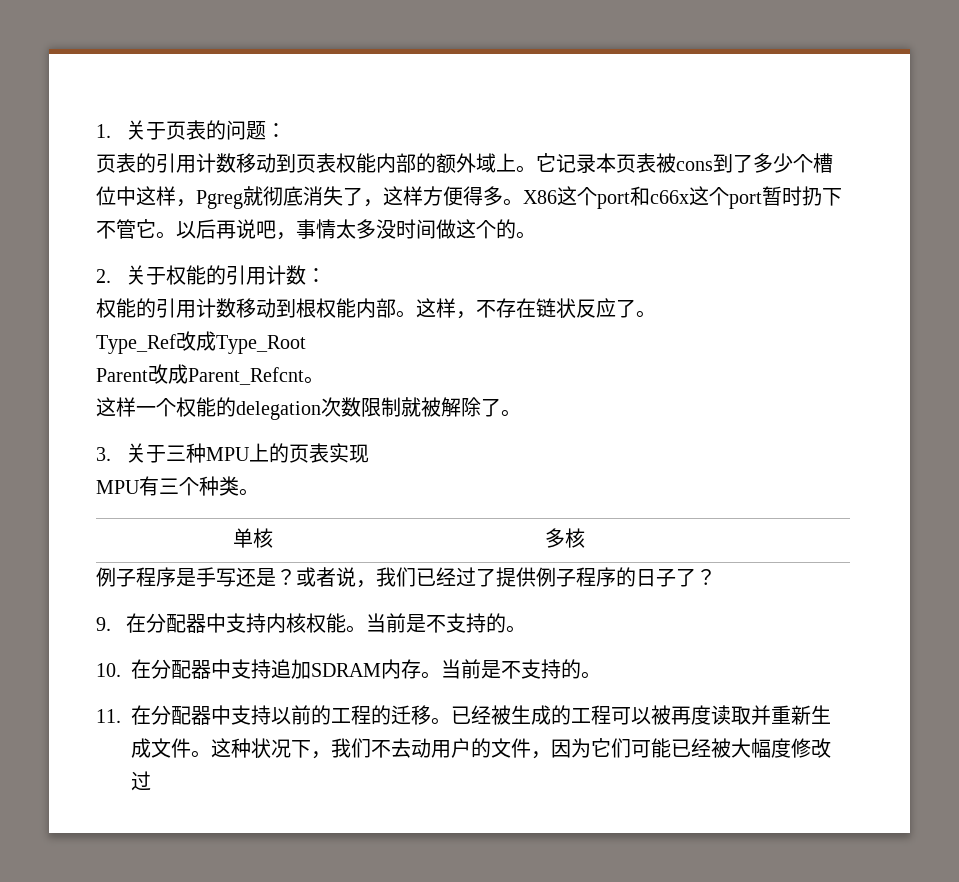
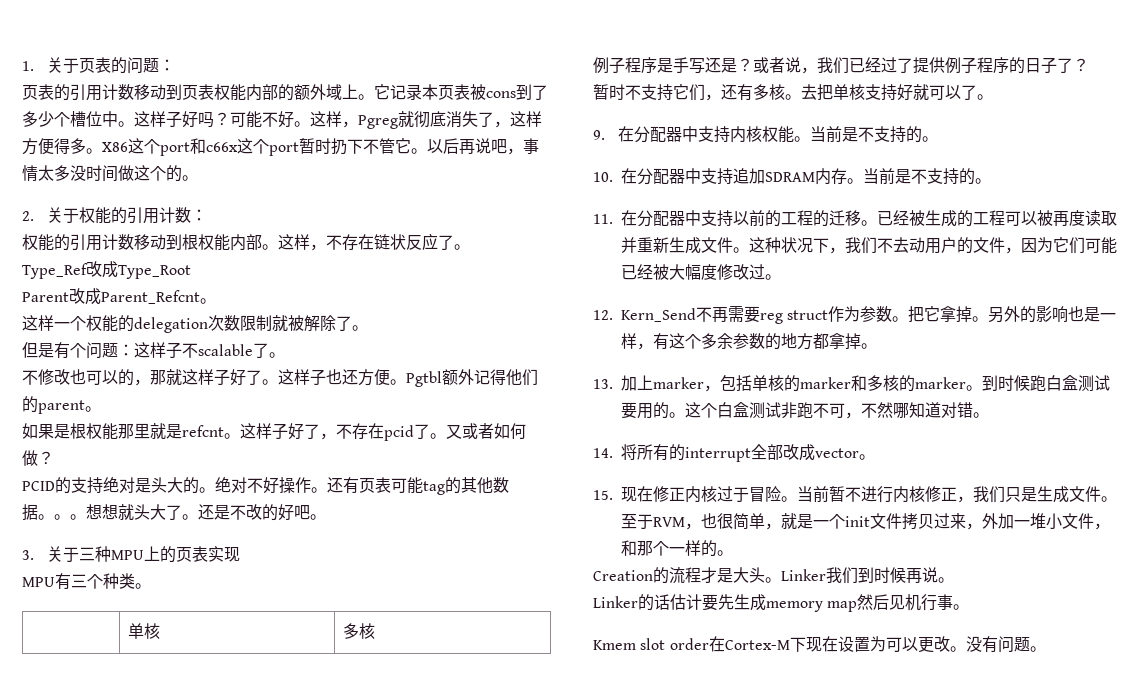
- 它记录本页表被cons到了多少个槽位中这样，Pgreg就彻底消失了，这样方便得多。
+ 它记录本页表被cons到了多少个槽位中。这样子好吗？可能不好。这样，Pgreg就彻底消失了，这样方便得多。
+ 但是有个问题：这样子不scalable了。
+ 不修改也可以的，那就这样子好了。这样子也还方便。Pgtbl额外记得他们的parent。
+ 如果是根权能那里就是refcnt。这样子好了，不存在pcid了。又或者如何做？
+ PCID的支持绝对是头大的。绝对不好操作。还有页表可能tag的其他数据。。。想想就头大了。还是不改的好吧。
+ 暂时不支持它们，还有多核。去把单核支持好就可以了。
- 这种状况下，我们不去动用户的文件，因为它们可能已经被大幅度修改过
+ 这种状况下，我们不去动用户的文件，因为它们可能已经被大幅度修改过。
+ 12. Kern_Send不再需要reg struct作为参数。把它拿掉。另外的影响也是一样，有这个多余参数的地方都拿掉。
+ 13.加上marker，包括单核的marker和多核的marker。到时候跑白盒测试要用的。这个白盒测试非跑不可，不然哪知道对错。
+ 14.将所有的interrupt全部改成vector。
+ 15.现在修正内核过于冒险。当前暂不进行内核修正，我们只是生成文件。至于RVM，也很简单，就是一个init文件拷贝过来，外加一堆小文件，和那个一样的。
+ Creation的流程才是大头。Linker我们到时候再说。
+ Linker的话估计要先生成memory map然后见机行事。
+ Kmem slot order在Cortex-M下现在设置为可以更改。没有问题。

